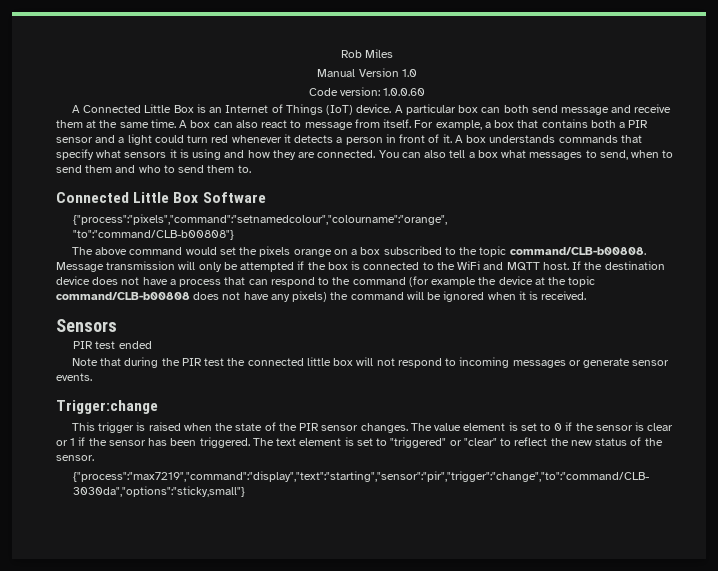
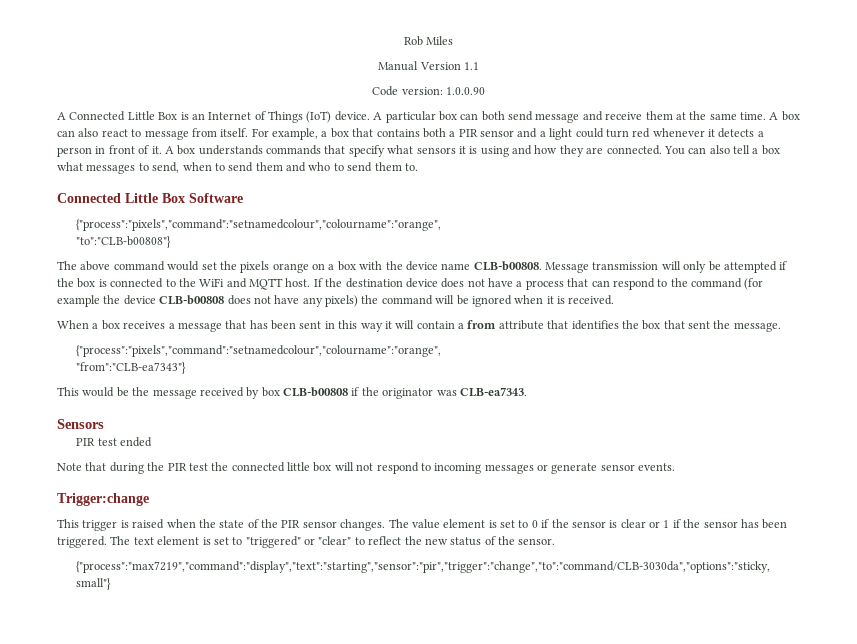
- Manual Version 1.0
+ Manual Version 1.1
- Code version: 1.0.0.60
+ Code version: 1.0.0.90
- "to":"command/CLB-b00808"}
+ "to":"CLB-b00808"}
- The above command would set the pixels orange on a box subscribed to the topic command/CLB-b00808.
+ The above command would set the pixels orange on a box with the device name CLB-b00808.
- If the destination device does not have a process that can respond to the command (for example the device at the topic command/CLB-b00808 does not have any pixels) the command will be ignored when it is received.
+ If the destination device does not have a process that can respond to the command (for example the device CLB-b00808 does not have any pixels) the command will be ignored when it is received.
+ When a box receives a message that has been sent in this way it will contain a from attribute that identifies the box that sent the message.
+ {"process":"pixels","command":"setnamedcolour","colourname":"orange",
+ "from":"CLB-ea7343"}
+ This would be the message received by box CLB-b00808 if the originator was CLB-ea7343.

